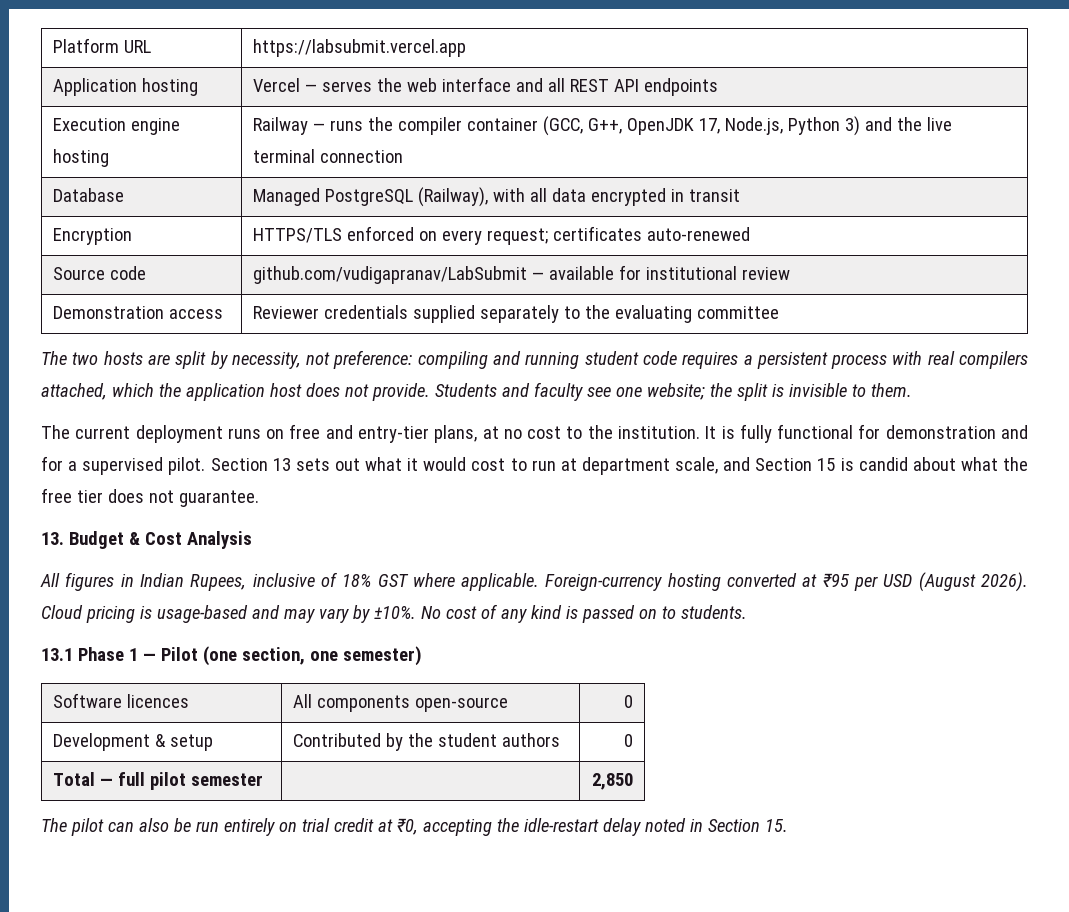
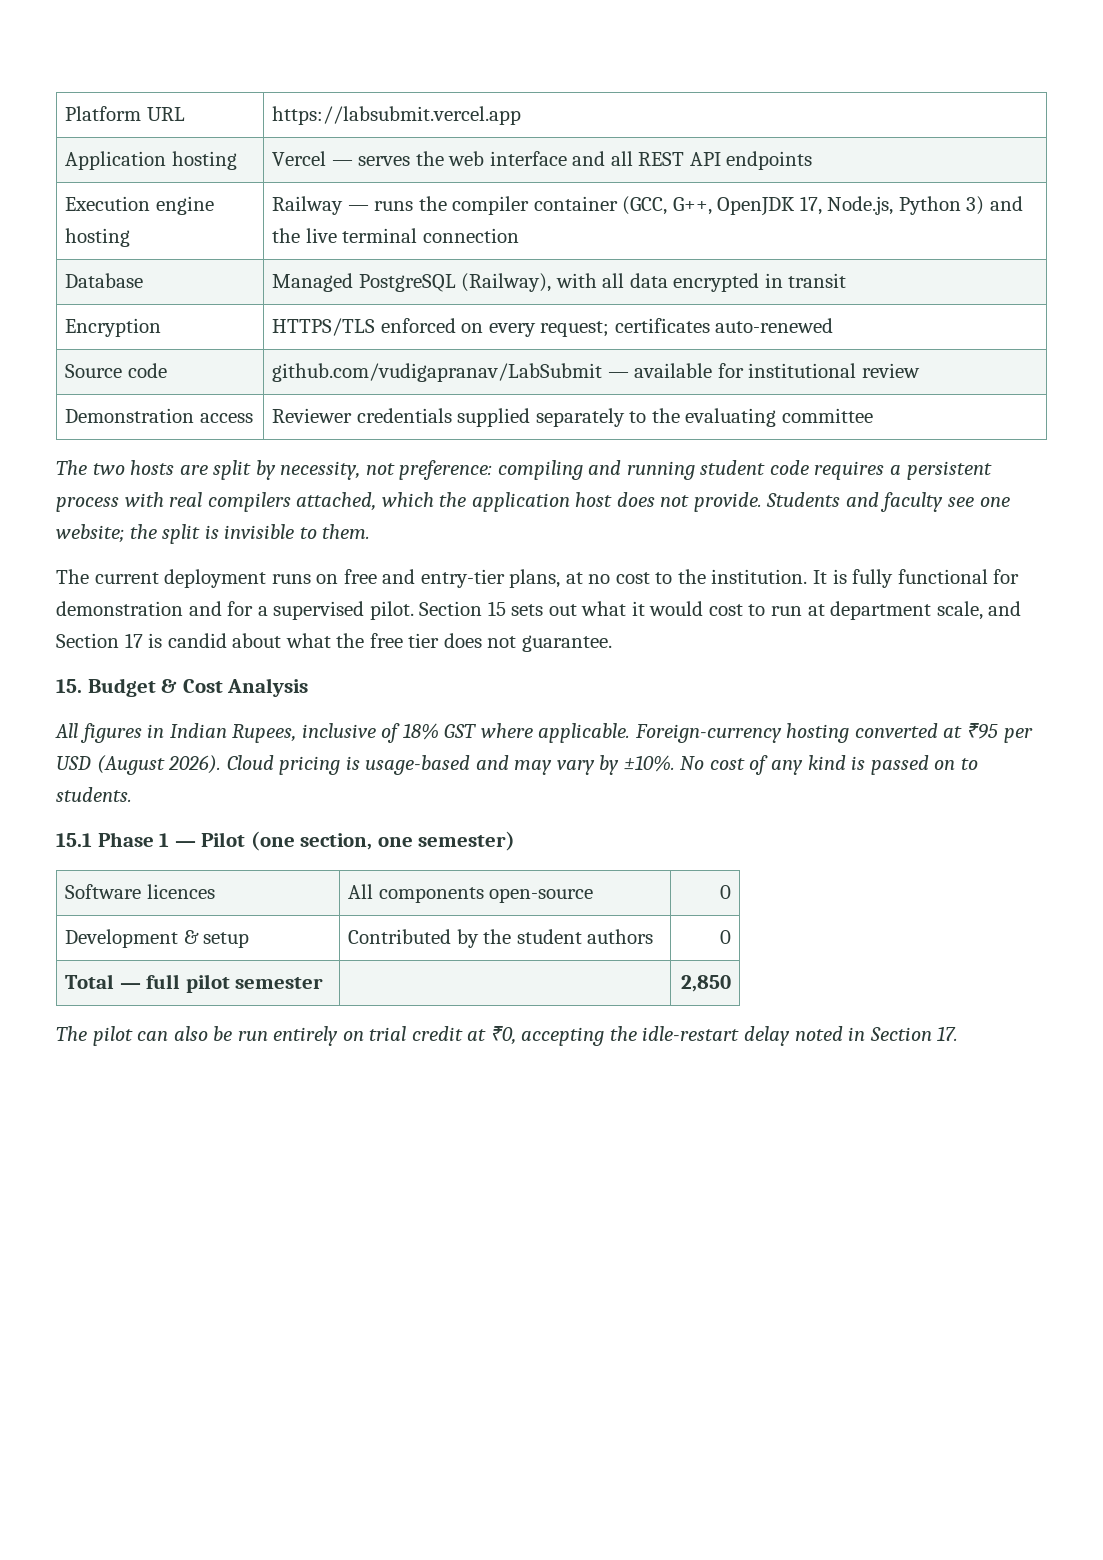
- Section 13 sets out what it would cost to run at department scale, and Section 15 is candid about what the free tier does not guarantee.
+ Section 15 sets out what it would cost to run at department scale, and Section 17 is candid about what the free tier does not guarantee.
- 13. Budget & Cost Analysis
+ 15. Budget & Cost Analysis
- 13.1 Phase 1 — Pilot (one section, one semester)
+ 15.1 Phase 1 — Pilot (one section, one semester)
- The pilot can also be run entirely on trial credit at ₹0, accepting the idle-restart delay noted in Section 15.
+ The pilot can also be run entirely on trial credit at ₹0, accepting the idle-restart delay noted in Section 17.

